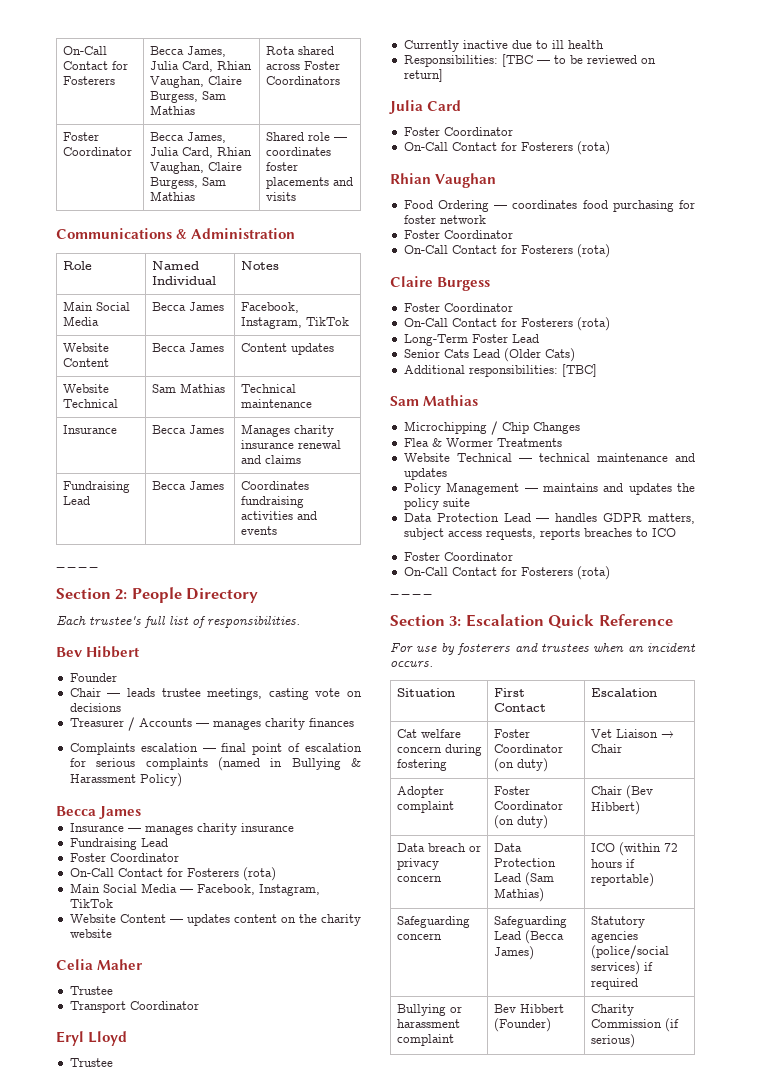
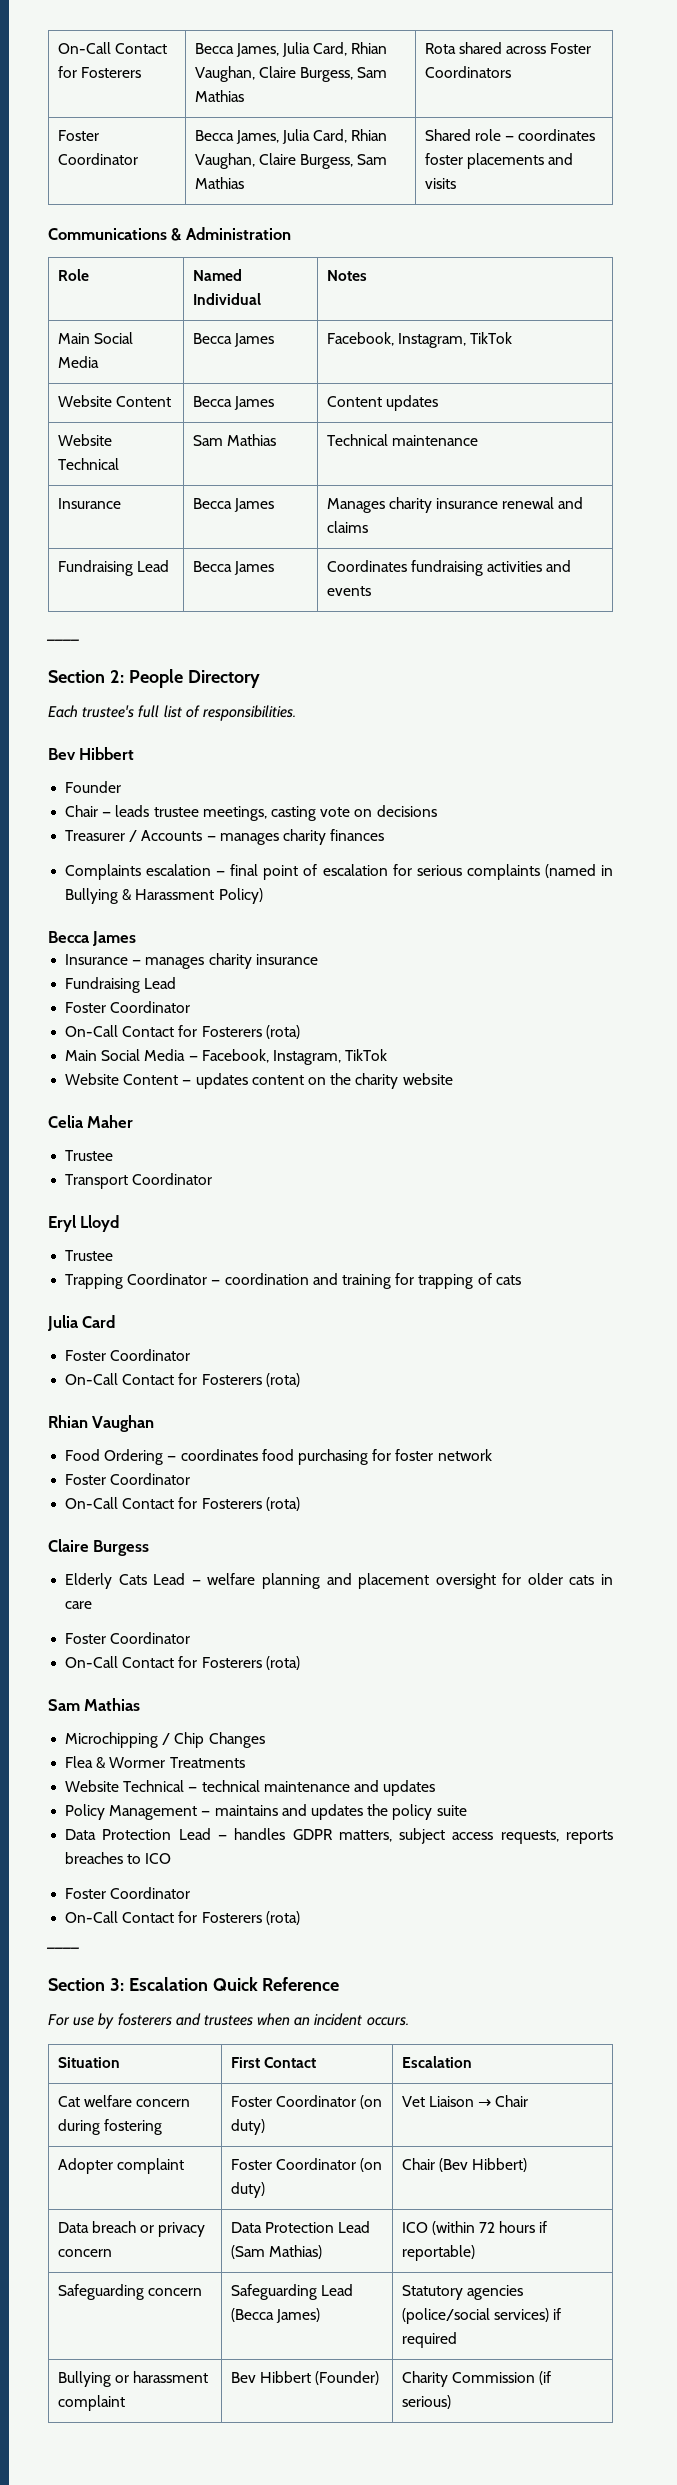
- Currently inactive due to ill health
- Responsibilities: [TBC — to be reviewed on return]
+ Trapping Coordinator — coordination and training for trapping of cats
  Claire Burgess
+ Elderly Cats Lead — welfare planning and placement oversight for older cats in care
  Foster Coordinator
  On-Call Contact for Fosterers (rota)
- Long-Term Foster Lead
- Senior Cats Lead (Older Cats)
- Additional responsibilities: [TBC]

